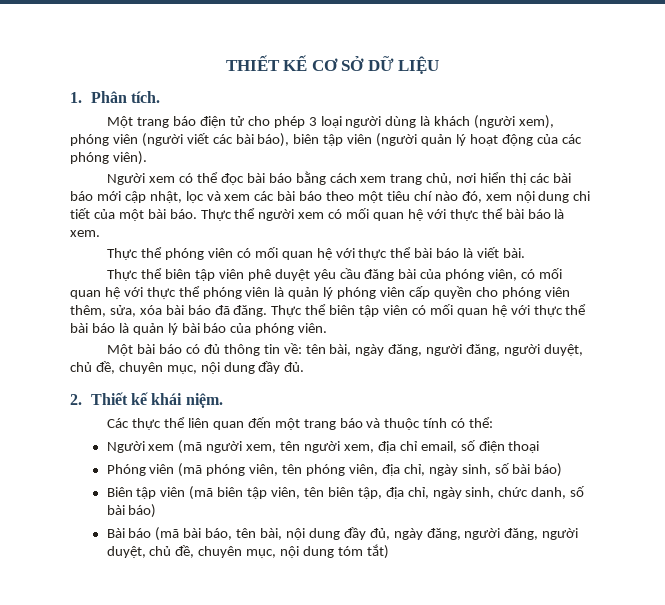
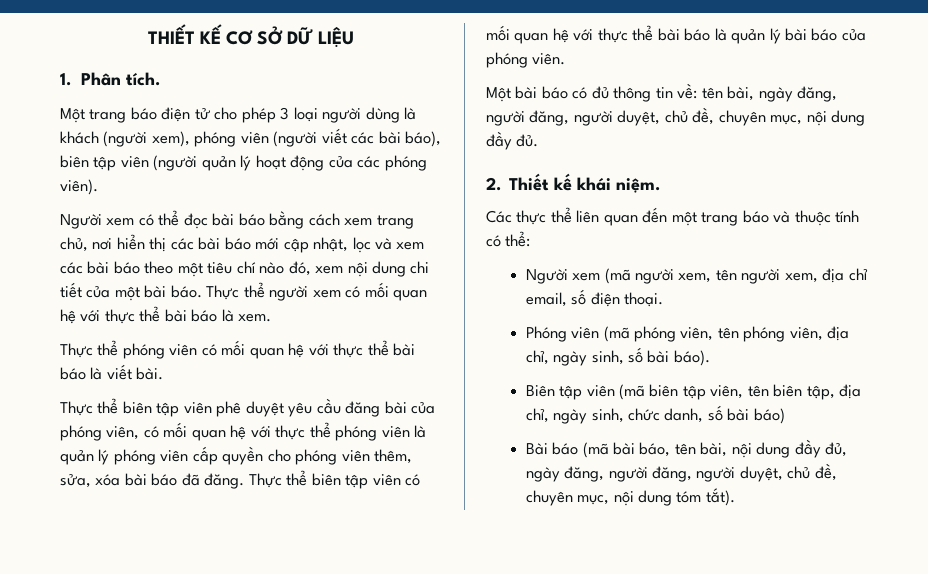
- Người xem (mã người xem, tên người xem, địa chỉ email, số điện thoại
+ Người xem (mã người xem, tên người xem, địa chỉ email, số điện thoại.
- Phóng viên (mã phóng viên, tên phóng viên, địa chỉ, ngày sinh, số bài báo)
+ Phóng viên (mã phóng viên, tên phóng viên, địa chỉ, ngày sinh, số bài báo).
- Bài báo (mã bài báo, tên bài, nội dung đầy đủ, ngày đăng, người đăng, người duyệt, chủ đề, chuyên mục, nội dung tóm tắt)
+ Bài báo (mã bài báo, tên bài, nội dung đầy đủ, ngày đăng, người đăng, người duyệt, chủ đề, chuyên mục, nội dung tóm tắt).

